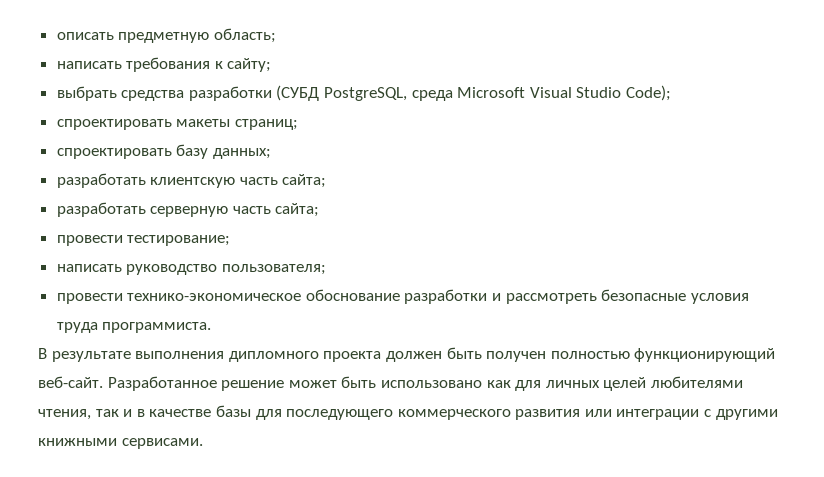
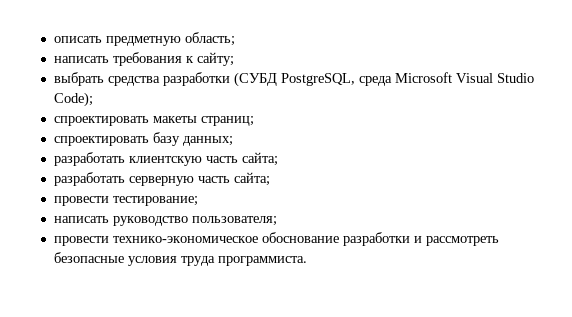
- В результате выполнения дипломного проекта должен быть получен полностью функционирующий веб-сайт. Разработанное решение может быть использовано как для личных целей любителями чтения, так и в качестве базы для последующего коммерческого развития или интеграции с другими книжными сервисами.

